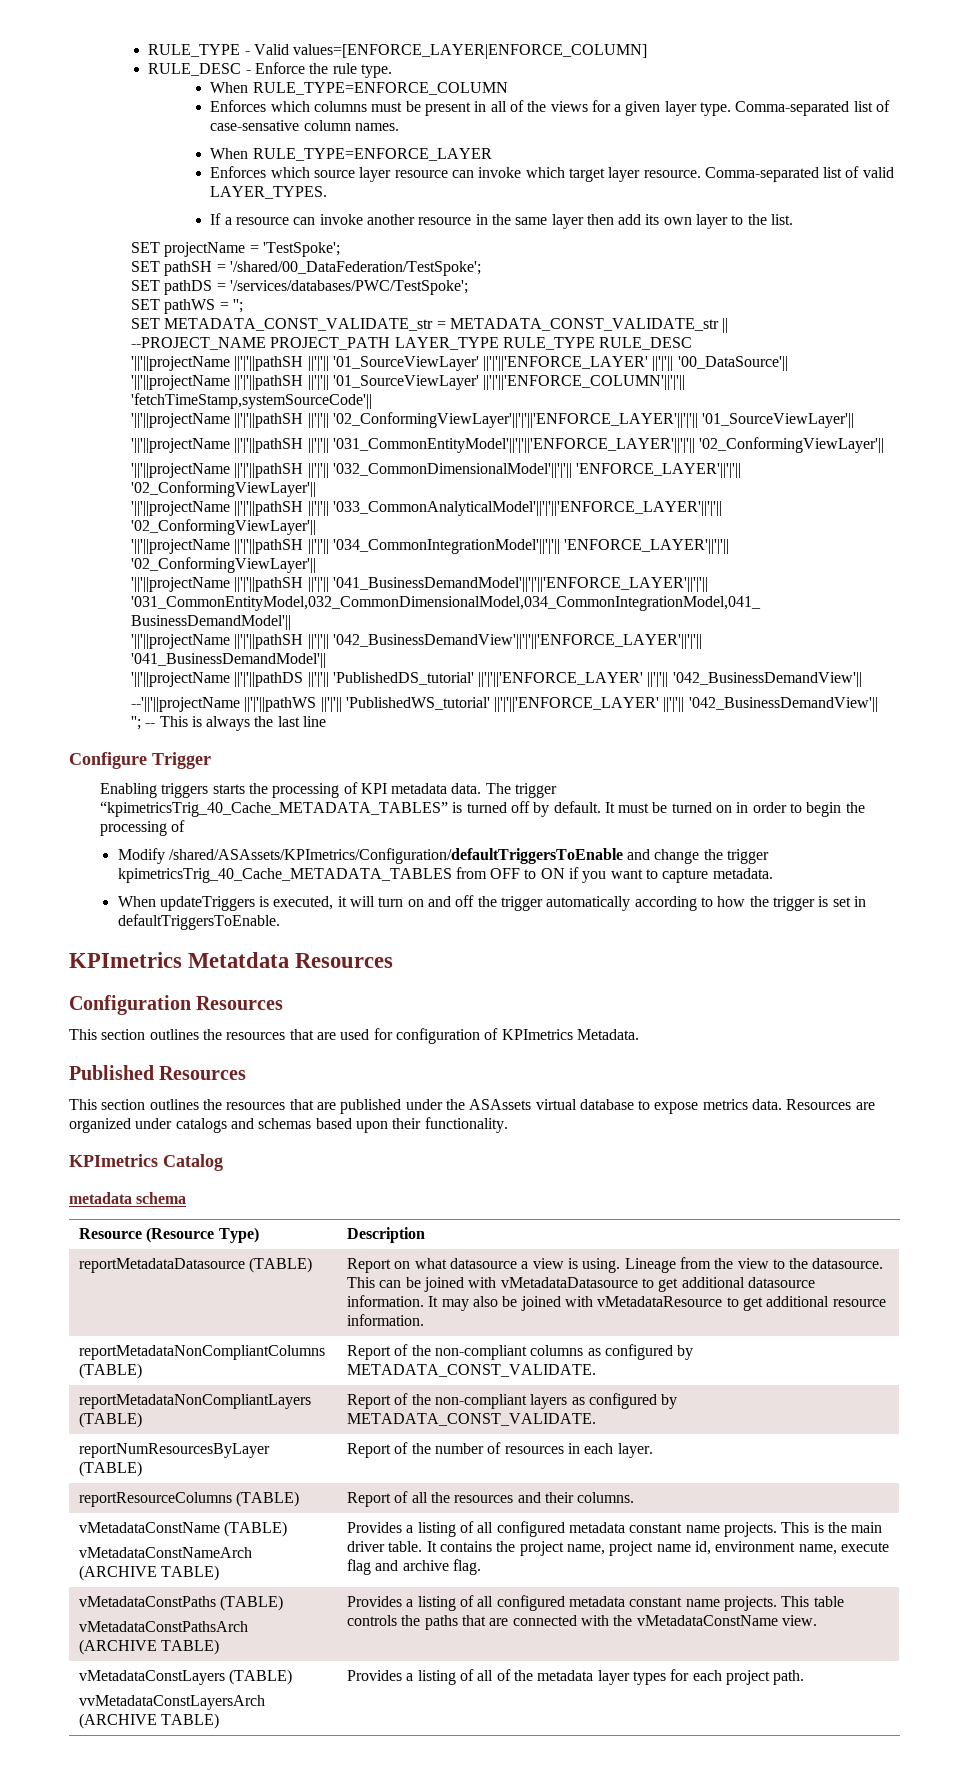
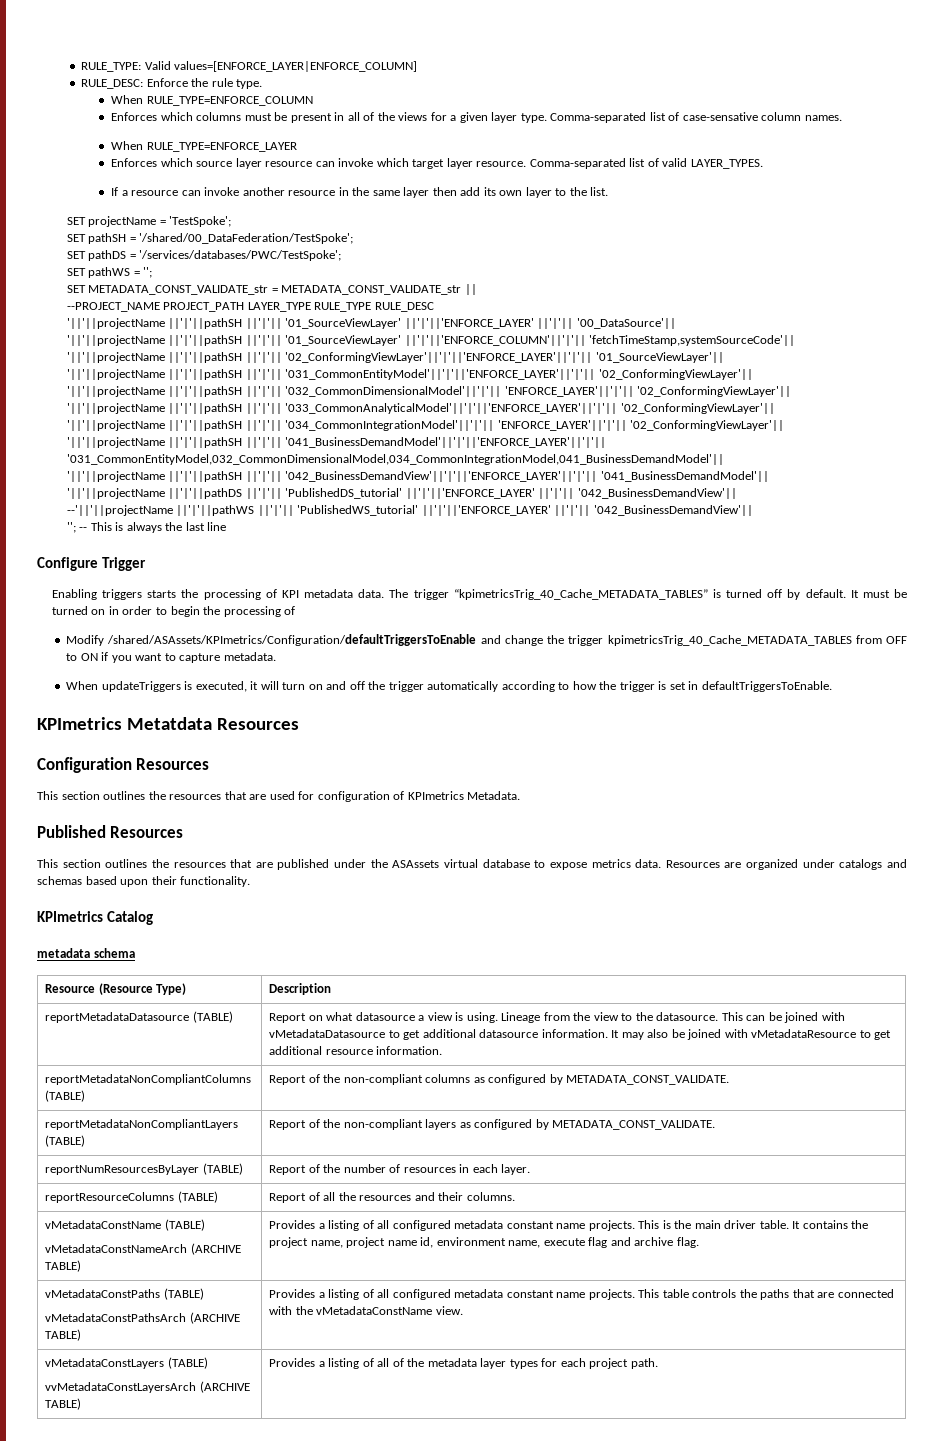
- RULE_TYPE - Valid values=[ENFORCE_LAYER|ENFORCE_COLUMN]
+ RULE_TYPE: Valid values=[ENFORCE_LAYER|ENFORCE_COLUMN]
- RULE_DESC - Enforce the rule type.
+ RULE_DESC: Enforce the rule type.

